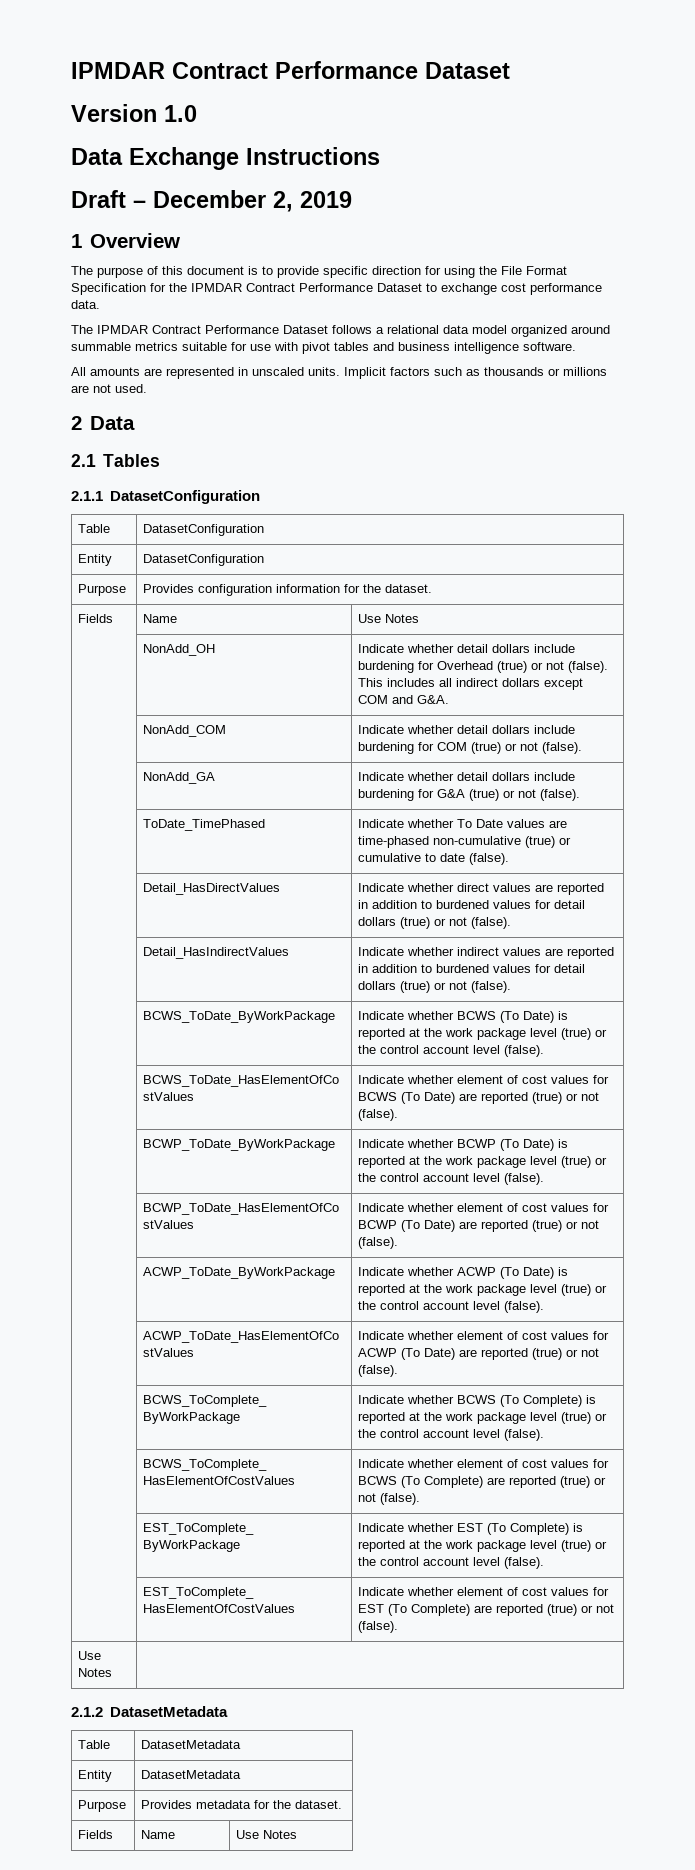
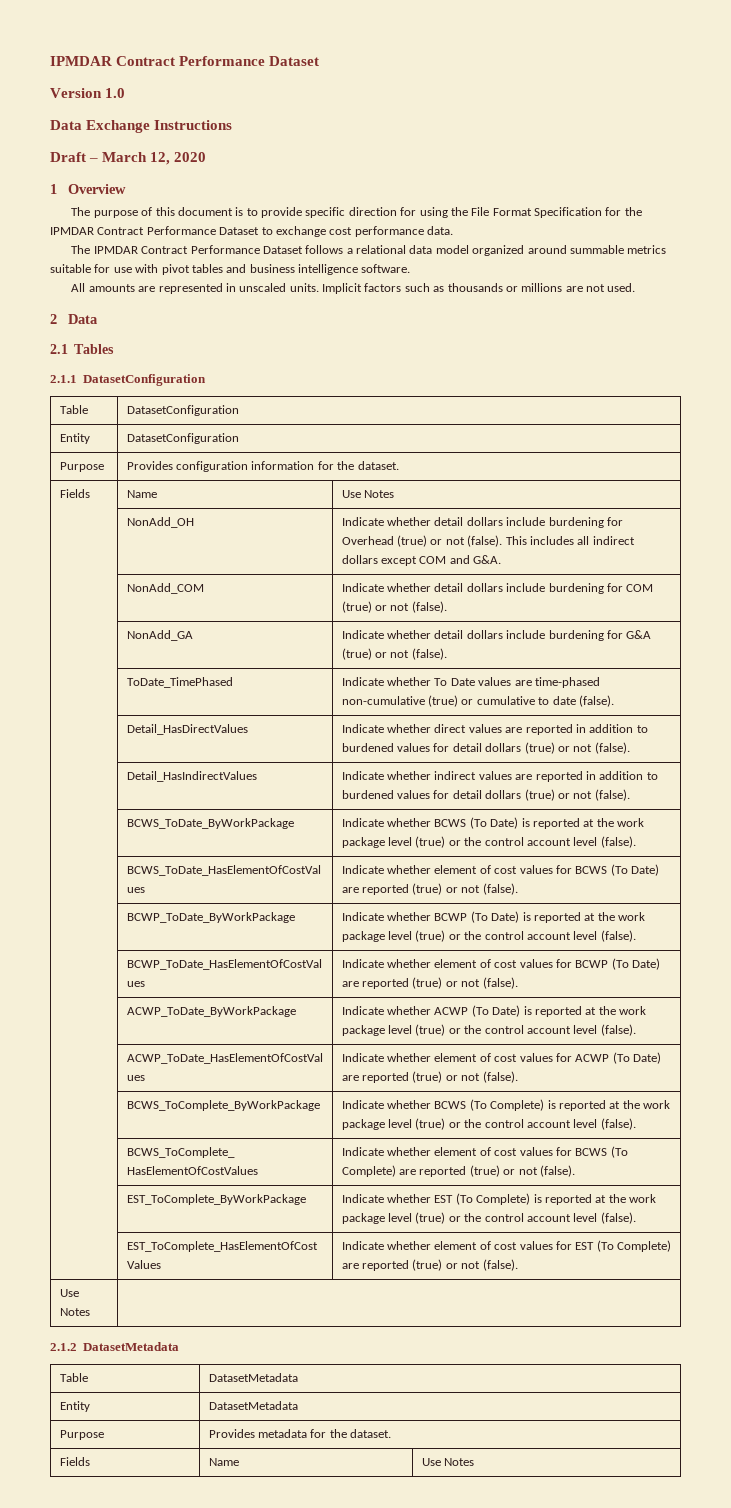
- Draft – December 2, 2019
+ Draft – March 12, 2020

